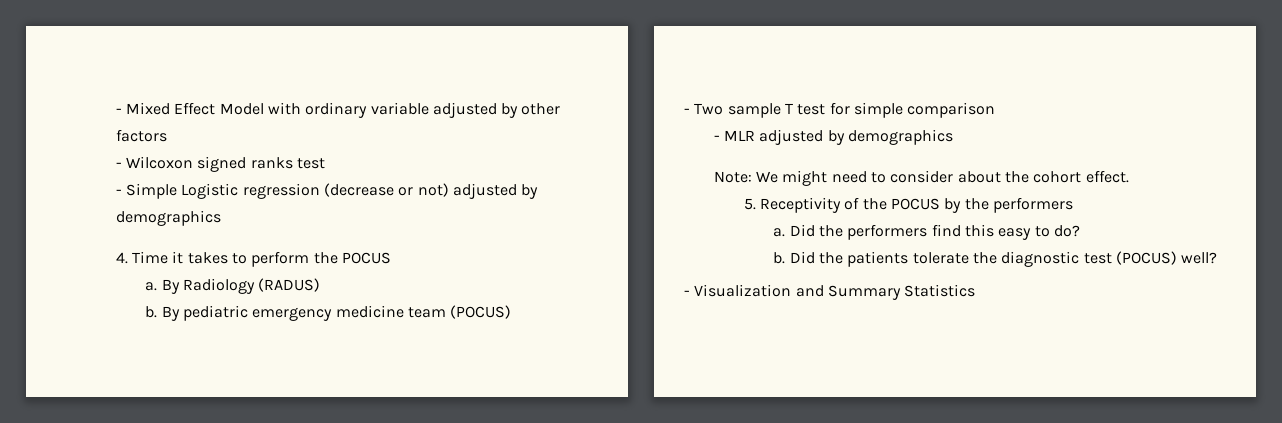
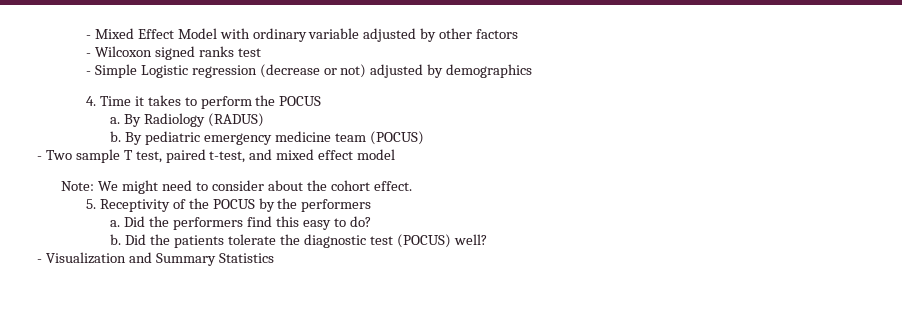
- - Two sample T test for simple comparison
- - MLR adjusted by demographics
+ - Two sample T test, paired t-test, and mixed effect model

